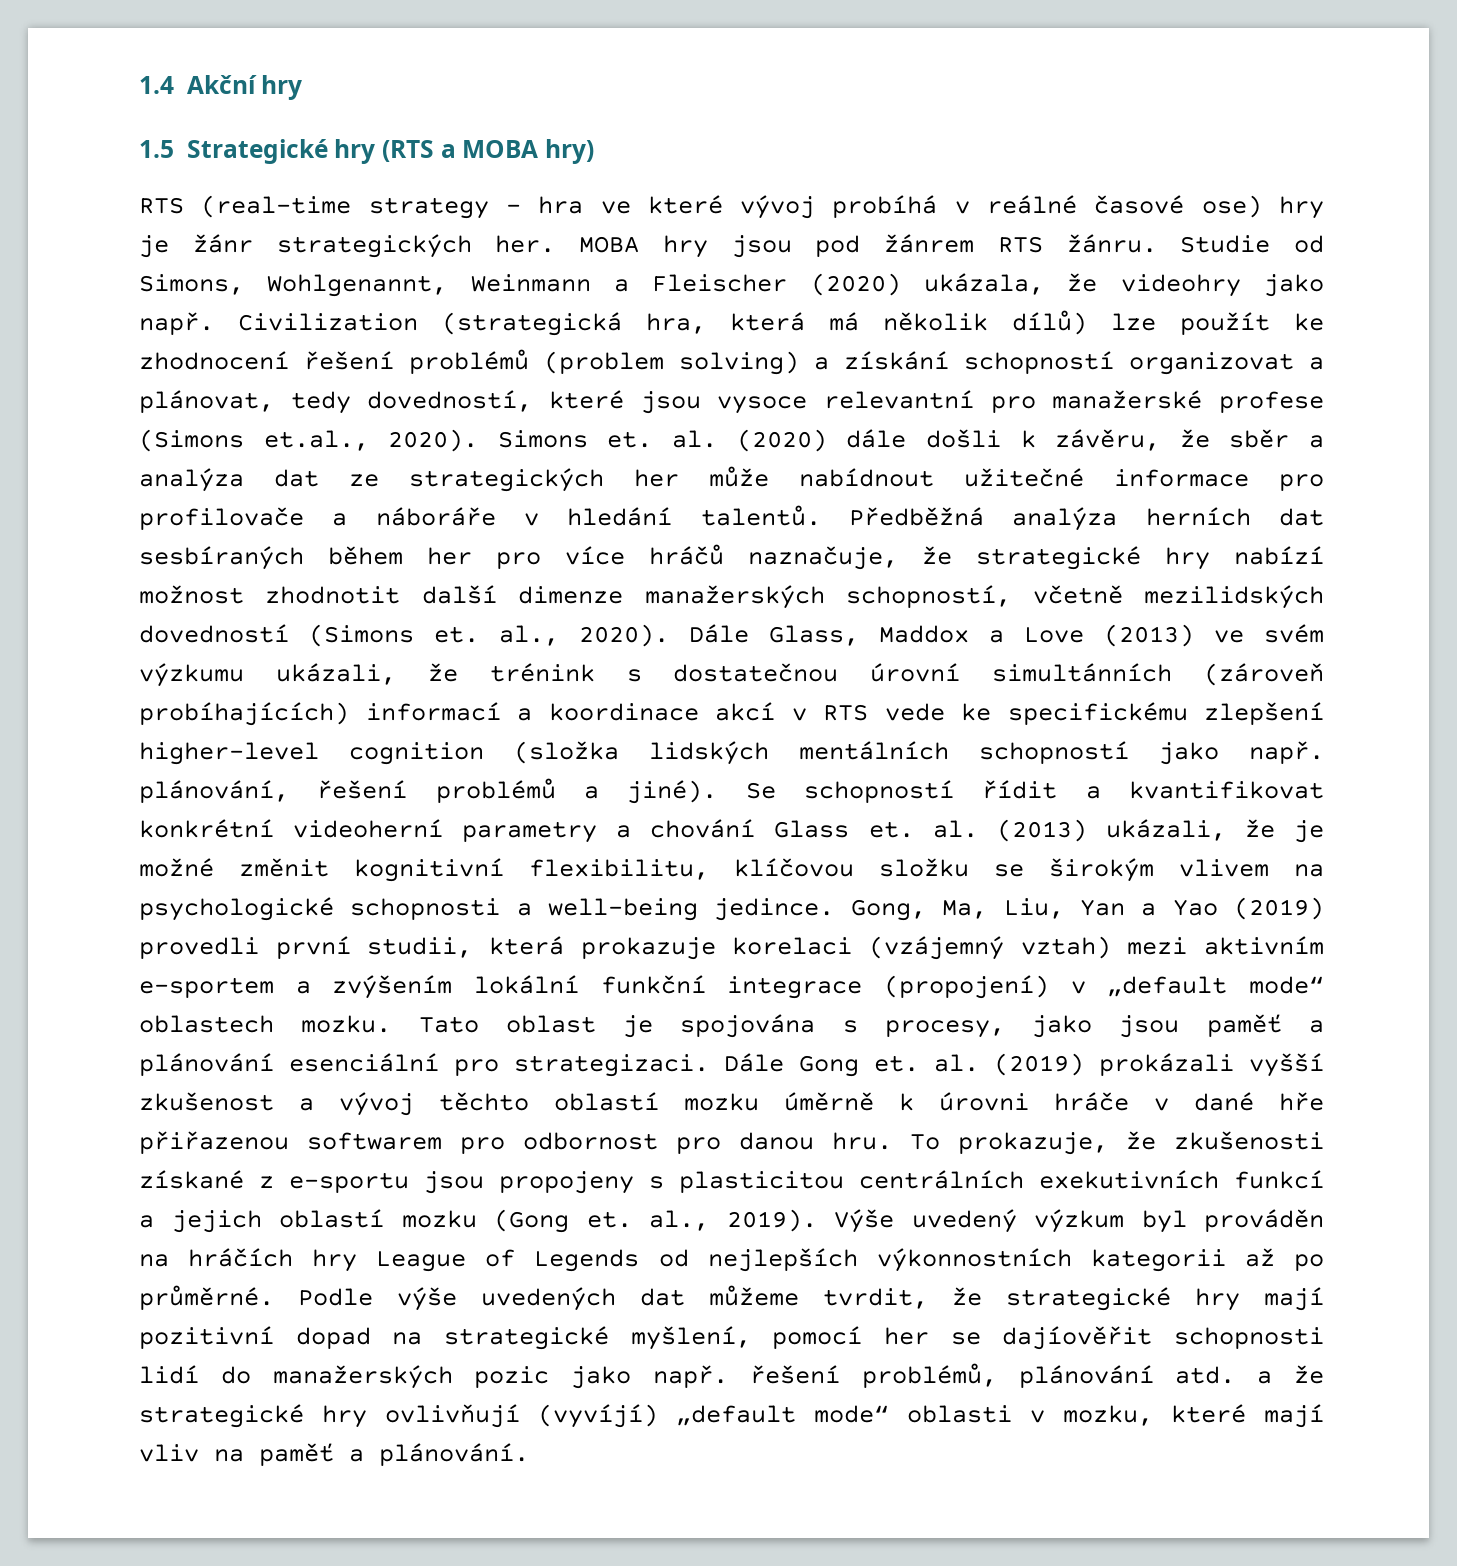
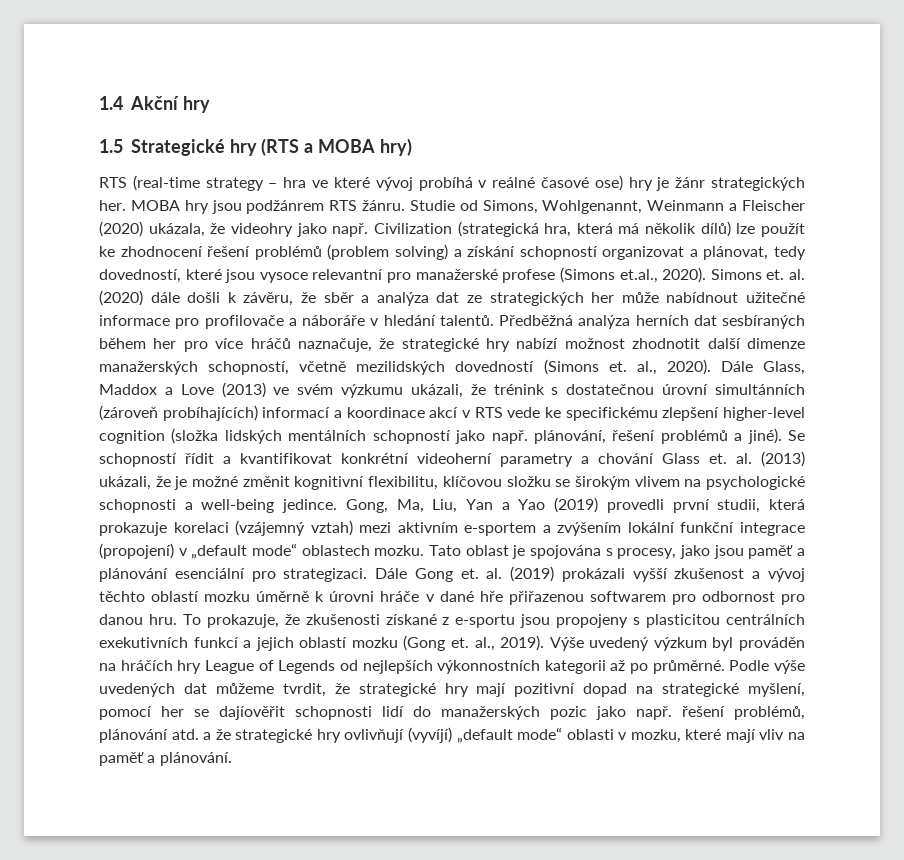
- MOBA hry jsou pod žánrem RTS žánru.
+ MOBA hry jsou podžánrem RTS žánru.

